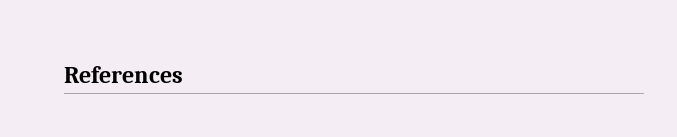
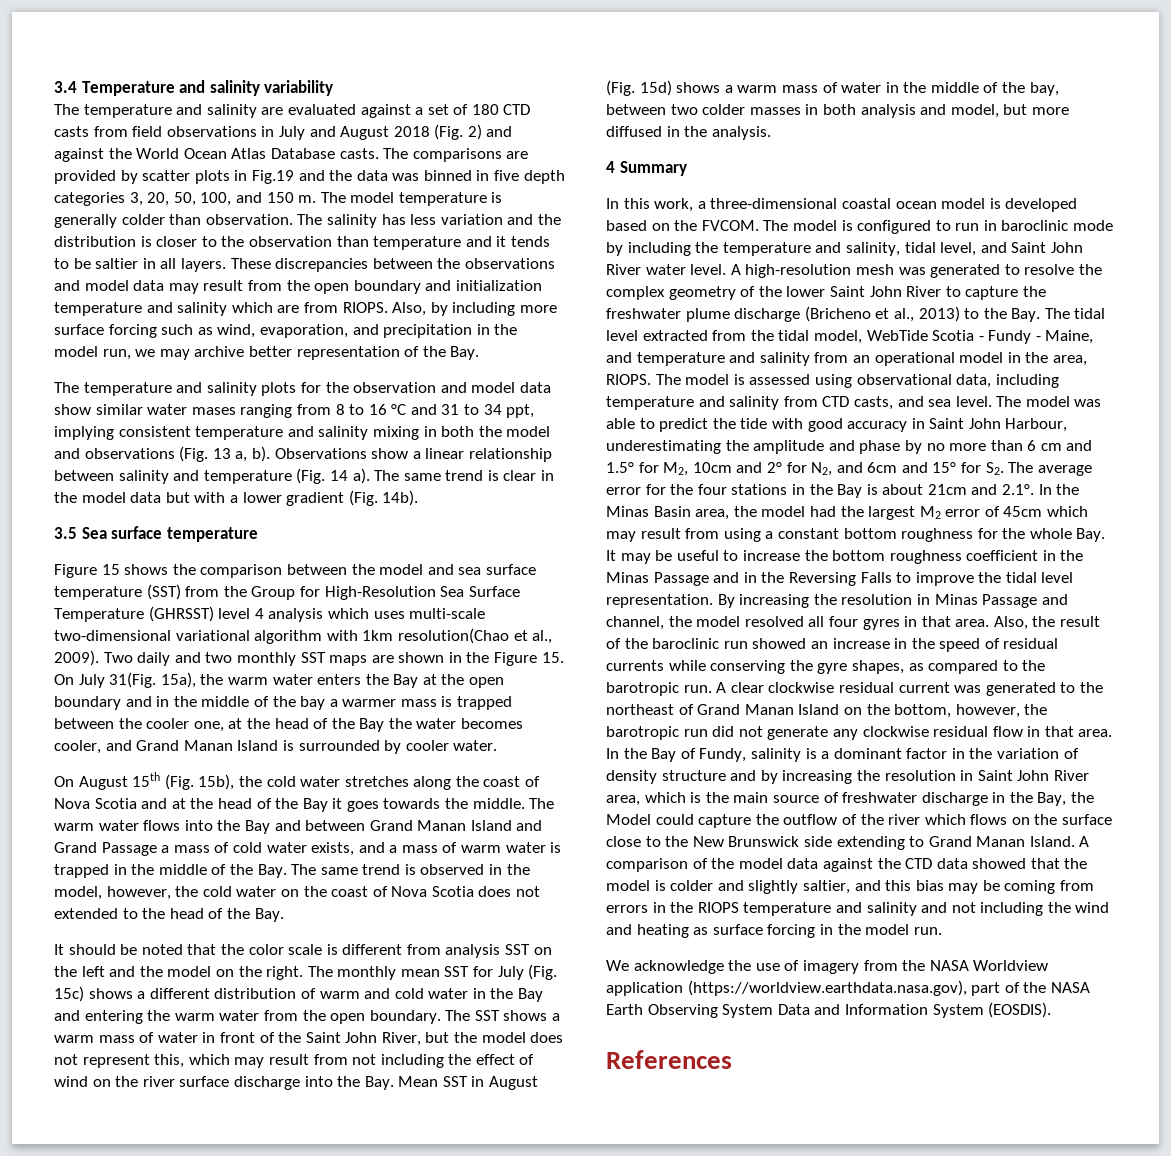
+ 3.4 Temperature and salinity variability
+ The temperature and salinity are evaluated against a set of 180 CTD casts from field observations in July and August 2018 (Fig. 2) and against the World Ocean Atlas Database casts. The comparisons are provided by scatter plots in Fig.19 and the data was binned in five depth categories 3, 20, 50, 100, and 150 m. The model temperature is generally colder than observation. The salinity has less variation and the distribution is closer to the observation than temperature and it tends to be saltier in all layers. These discrepancies between the observations and model data may result from the open boundary and initialization temperature and salinity which are from RIOPS. Also, by including more surface forcing such as wind, evaporation, and precipitation in the model run, we may archive better representation of the Bay.
+ The temperature and salinity plots for the observation and model data show similar water mases ranging from 8 to 16 °C and 31 to 34 ppt, implying consistent temperature and salinity mixing in both the model and observations (Fig. 13 a, b). Observations show a linear relationship between salinity and temperature (Fig. 14 a). The same trend is clear in the model data but with a lower gradient (Fig. 14b).
+ 3.5 Sea surface temperature
+ Figure 15 shows the comparison between the model and sea surface temperature (SST) from the Group for High-Resolution Sea Surface Temperature (GHRSST) level 4 analysis which uses multi-scale two-dimensional variational algorithm with 1km resolution(Chao et al., 2009). Two daily and two monthly SST maps are shown in the Figure 15. On July 31(Fig. 15a), the warm water enters the Bay at the open boundary and in the middle of the bay a warmer mass is trapped between the cooler one, at the head of the Bay the water becomes cooler, and Grand Manan Island is surrounded by cooler water.
+ On August 15th (Fig. 15b), the cold water stretches along the coast of Nova Scotia and at the head of the Bay it goes towards the middle. The warm water flows into the Bay and between Grand Manan Island and Grand Passage a mass of cold water exists, and a mass of warm water is trapped in the middle of the Bay. The same trend is observed in the model, however, the cold water on the coast of Nova Scotia does not extended to the head of the Bay.
+ It should be noted that the color scale is different from analysis SST on the left and the model on the right. The monthly mean SST for July (Fig. 15c) shows a different distribution of warm and cold water in the Bay and entering the warm water from the open boundary. The SST shows a warm mass of water in front of the Saint John River, but the model does not represent this, which may result from not including the effect of wind on the river surface discharge into the Bay. Mean SST in August (Fig. 15d) shows a warm mass of water in the middle of the bay, between two colder masses in both analysis and model, but more diffused in the analysis.
+ 4 Summary
+ In this work, a three-dimensional coastal ocean model is developed based on the FVCOM. The model is configured to run in baroclinic mode by including the temperature and salinity, tidal level, and Saint John River water level. A high-resolution mesh was generated to resolve the complex geometry of the lower Saint John River to capture the freshwater plume discharge (Bricheno et al., 2013) to the Bay. The tidal level extracted from the tidal model, WebTide Scotia - Fundy - Maine, and temperature and salinity from an operational model in the area, RIOPS. The model is assessed using observational data, including temperature and salinity from CTD casts, and sea level. The model was able to predict the tide with good accuracy in Saint John Harbour, underestimating the amplitude and phase by no more than 6 cm and 1.5° for M2, 10cm and 2° for N2, and 6cm and 15° for S2. The average error for the four stations in the Bay is about 21cm and 2.1°. In the Minas Basin area, the model had the largest M2 error of 45cm which may result from using a constant bottom roughness for the whole Bay. It may be useful to increase the bottom roughness coefficient in the Minas Passage and in the Reversing Falls to improve the tidal level representation. By increasing the resolution in Minas Passage and channel, the model resolved all four gyres in that area. Also, the result of the baroclinic run showed an increase in the speed of residual currents while conserving the gyre shapes, as compared to the barotropic run. A clear clockwise residual current was generated to the northeast of Grand Manan Island on the bottom, however, the barotropic run did not generate any clockwise residual flow in that area. In the Bay of Fundy, salinity is a dominant factor in the variation of density structure and by increasing the resolution in Saint John River area, which is the main source of freshwater discharge in the Bay, the Model could capture the outflow of the river which flows on the surface close to the New Brunswick side extending to Grand Manan Island. A comparison of the model data against the CTD data showed that the model is colder and slightly saltier, and this bias may be coming from errors in the RIOPS temperature and salinity and not including the wind and heating as surface forcing in the model run.
+ We acknowledge the use of imagery from the NASA Worldview application (https://worldview.earthdata.nasa.gov), part of the NASA Earth Observing System Data and Information System (EOSDIS).

